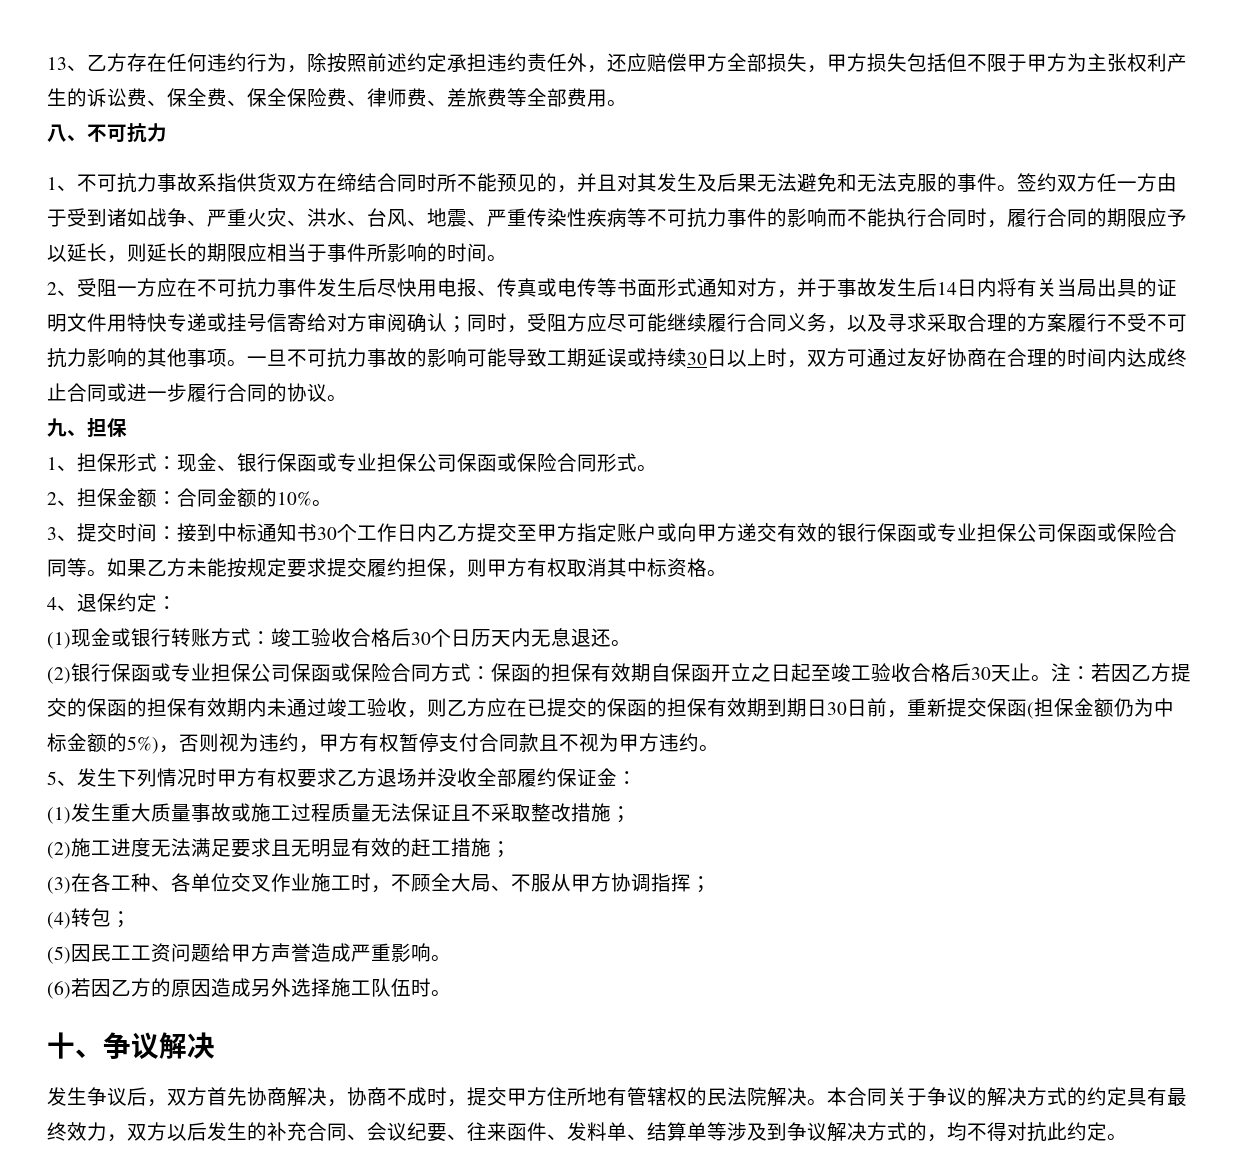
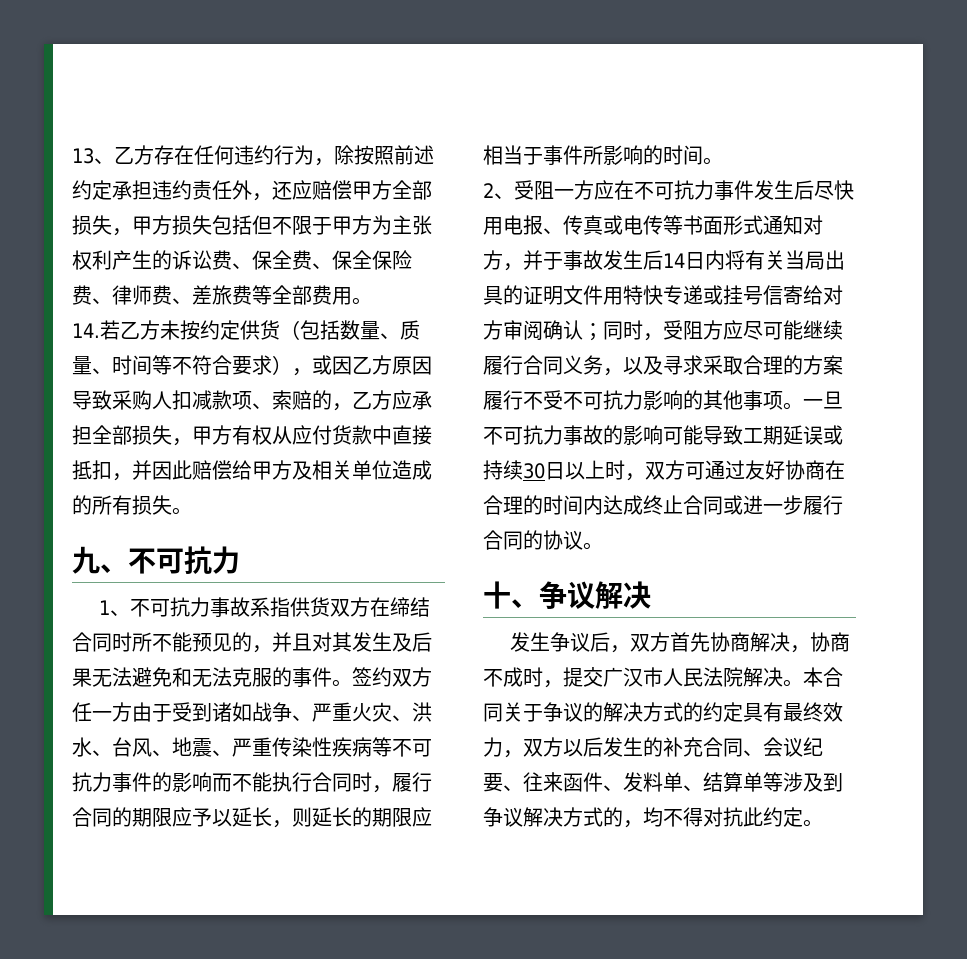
- 八、不可抗力
+ 14.若乙方未按约定供货（包括数量、质量、时间等不符合要求），或因乙方原因导致采购人扣减款项、索赔的，乙方应承担全部损失，甲方有权从应付货款中直接抵扣，并因此赔偿给甲方及相关单位造成的所有损失。
+ 九、不可抗力
- 九、担保
- 1、担保形式：现金、银行保函或专业担保公司保函或保险合同形式。
- 2、担保金额：合同金额的10%。
- 3、提交时间：接到中标通知书30个工作日内乙方提交至甲方指定账户或向甲方递交有效的银行保函或专业担保公司保函或保险合同等。如果乙方未能按规定要求提交履约担保，则甲方有权取消其中标资格。
- 4、退保约定：
- (1)现金或银行转账方式：竣工验收合格后30个日历天内无息退还。
- (2)银行保函或专业担保公司保函或保险合同方式：保函的担保有效期自保函开立之日起至竣工验收合格后30天止。注：若因乙方提交的保函的担保有效期内未通过竣工验收，则乙方应在已提交的保函的担保有效期到期日30日前，重新提交保函(担保金额仍为中标金额的5%)，否则视为违约，甲方有权暂停支付合同款且不视为甲方违约。
- 5、发生下列情况时甲方有权要求乙方退场并没收全部履约保证金：
- (1)发生重大质量事故或施工过程质量无法保证且不采取整改措施；
- (2)施工进度无法满足要求且无明显有效的赶工措施；
- (3)在各工种、各单位交叉作业施工时，不顾全大局、不服从甲方协调指挥；
- (4)转包；
- (5)因民工工资问题给甲方声誉造成严重影响。
- (6)若因乙方的原因造成另外选择施工队伍时。
- 发生争议后，双方首先协商解决，协商不成时，提交甲方住所地有管辖权的民法院解决。
+ 发生争议后，双方首先协商解决，协商不成时，提交广汉市人民法院解决。

